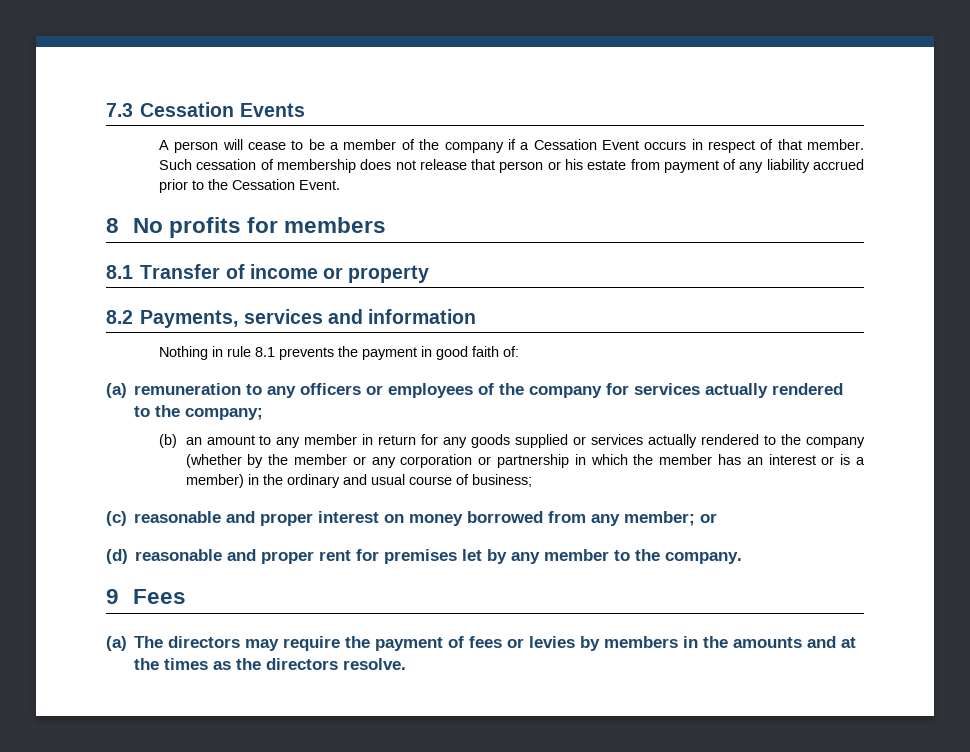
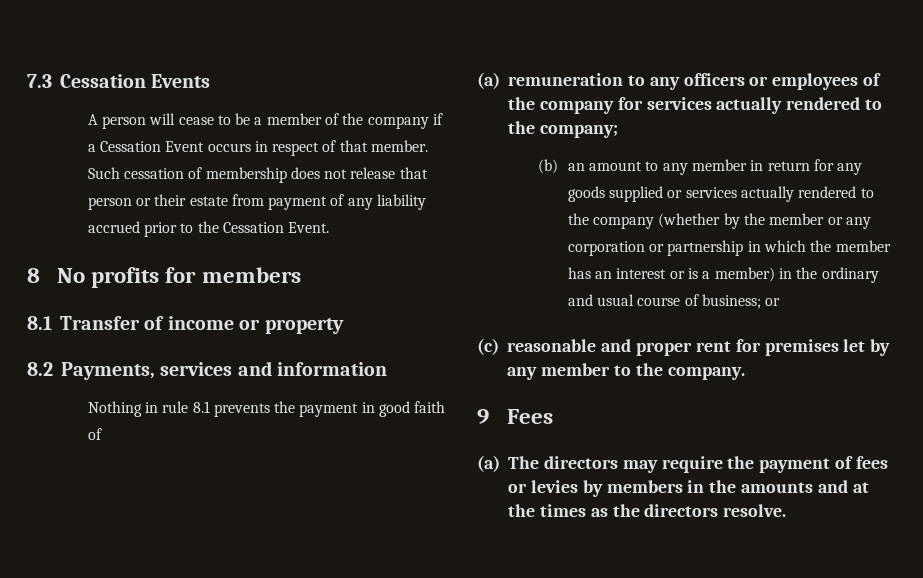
- Such cessation of membership does not release that person or his estate from payment of any liability accrued prior to the Cessation Event.
+ Such cessation of membership does not release that person or their estate from payment of any liability accrued prior to the Cessation Event.
- Nothing in rule 8.1 prevents the payment in good faith of:
+ Nothing in rule 8.1 prevents the payment in good faith of
- (b) an amount to any member in return for any goods supplied or services actually rendered to the company (whether by the member or any corporation or partnership in which the member has an interest or is a member) in the ordinary and usual course of business;
- (c) reasonable and proper interest on money borrowed from any member; or
+ (b) an amount to any member in return for any goods supplied or services actually rendered to the company (whether by the member or any corporation or partnership in which the member has an interest or is a member) in the ordinary and usual course of business; or
- (d) reasonable and proper rent for premises let by any member to the company.
+ (c) reasonable and proper rent for premises let by any member to the company.

